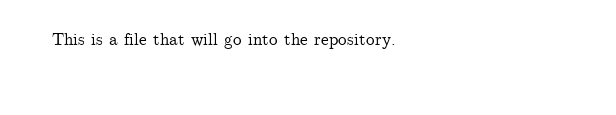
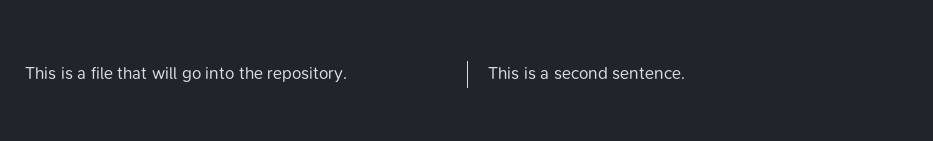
+ This is a second sentence.

